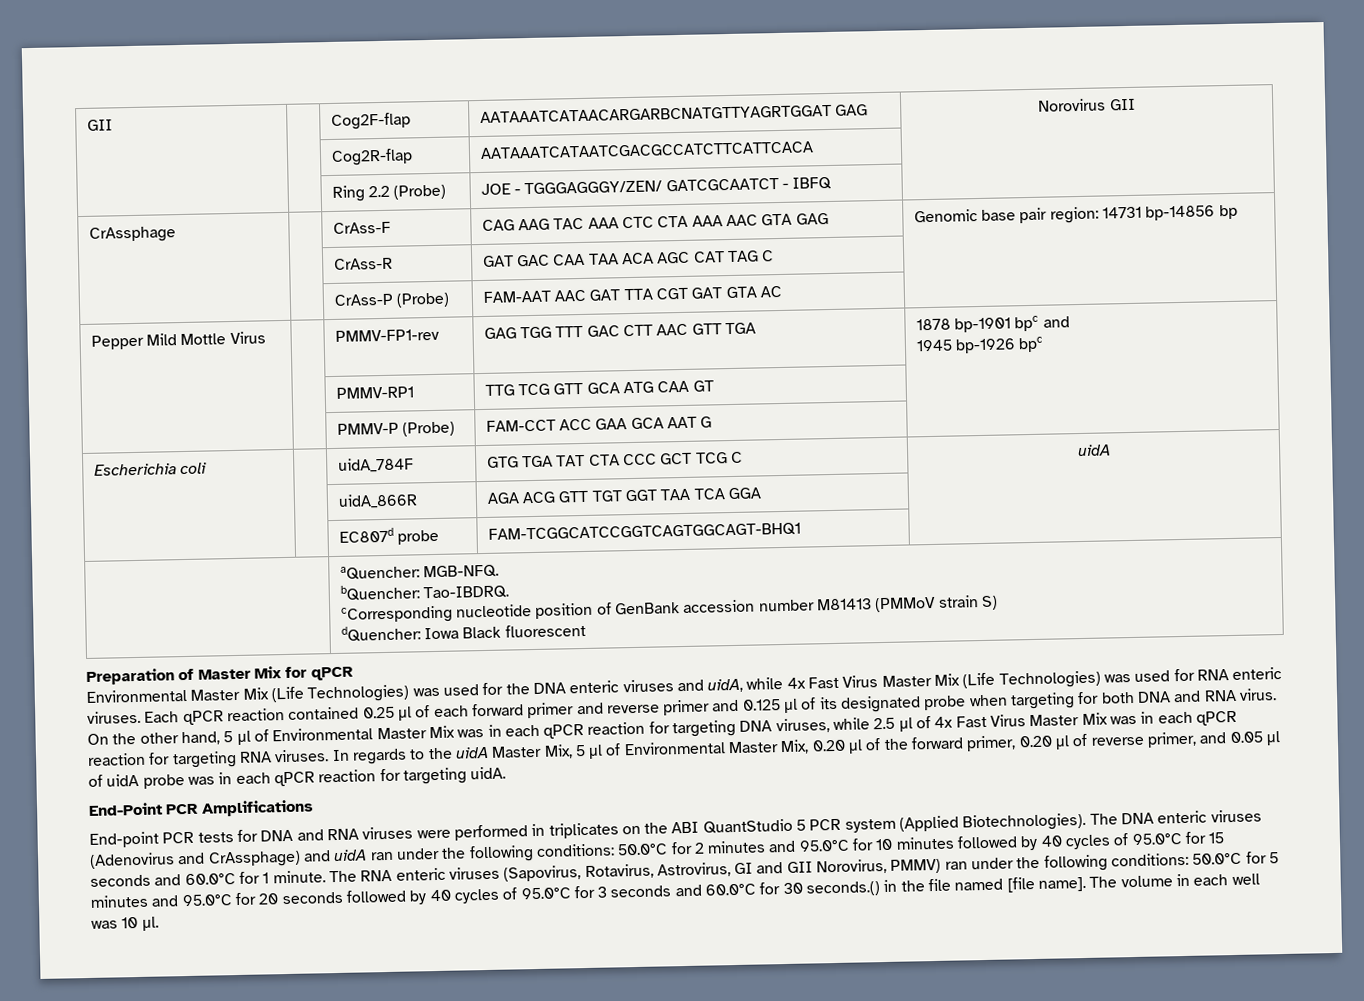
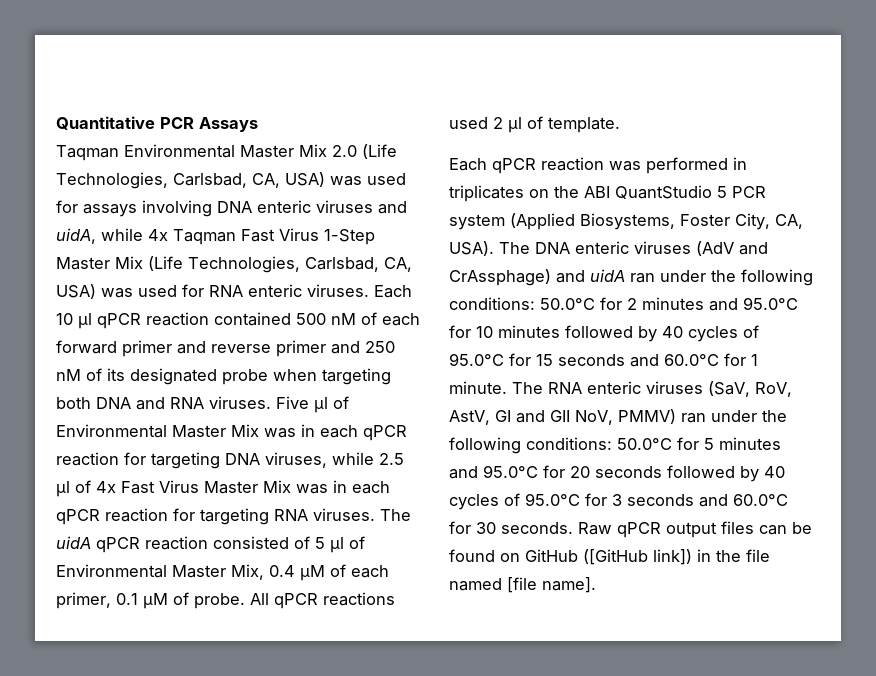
- GII | | Cog2F-flap | AATAAATCATAACARGARBCNATGTTYAGRTGGAT GAG | Norovirus GII
- | | Cog2R-flap | AATAAATCATAATCGACGCCATCTTCATTCACA |
- | | Ring 2.2 (Probe) | JOE - TGGGAGGGY/ZEN/ GATCGCAATCT - IBFQ |
- CrAssphage | | CrAss-F | CAG AAG TAC AAA CTC CTA AAA AAC GTA GAG | Genomic base pair region: 14731 bp-14856 bp
- | | CrAss-R | GAT GAC CAA TAA ACA AGC CAT TAG C |
- | | CrAss-P (Probe) | FAM-AAT AAC GAT TTA CGT GAT GTA AC |
- Pepper Mild Mottle Virus | | PMMV-FP1-rev | GAG TGG TTT GAC CTT AAC GTT TGA | 1878 bp-1901 bpc and
- 1945 bp-1926 bpc
- | | PMMV-RP1 | TTG TCG GTT GCA ATG CAA GT |
- | | PMMV-P (Probe) | FAM-CCT ACC GAA GCA AAT G |
- Escherichia coli | | uidA_784F | GTG TGA TAT CTA CCC GCT TCG C | uidA
- | | uidA_866R | AGA ACG GTT TGT GGT TAA TCA GGA |
- | | EC807d probe | FAM-TCGGCATCCGGTCAGTGGCAGT-BHQ1 |
- | aQuencher: MGB-NFQ.
- bQuencher: Tao-IBDRQ.
- cCorresponding nucleotide position of GenBank accession number M81413 (PMMoV strain S)
- dQuencher: Iowa Black fluorescent
- Preparation of Master Mix for qPCR
- Environmental Master Mix (Life Technologies) was used for the DNA enteric viruses and uidA, while 4x Fast Virus Master Mix (Life Technologies) was used for RNA enteric viruses.
+ Quantitative PCR Assays
+ Taqman Environmental Master Mix 2.0 (Life Technologies, Carlsbad, CA, USA) was used for assays involving DNA enteric viruses and uidA, while 4x Taqman Fast Virus 1-Step Master Mix (Life Technologies, Carlsbad, CA, USA) was used for RNA enteric viruses.
- Each qPCR reaction contained 0.25 μl of each forward primer and reverse primer and 0.125 μl of its designated probe when targeting for both DNA and RNA virus. On the other hand, 5 μl of Environmental Master Mix was in each qPCR reaction for targeting DNA viruses, while 2.5 μl of 4x Fast Virus Master Mix was in each qPCR reaction for targeting RNA viruses.
+ Each 10 μl qPCR reaction contained 500 nM of each forward primer and reverse primer and 250 nM of its designated probe when targeting both DNA and RNA viruses. Five μl of Environmental Master Mix was in each qPCR reaction for targeting DNA viruses, while 2.5 μl of 4x Fast Virus Master Mix was in each qPCR reaction for targeting RNA viruses.
- In regards to the uidA Master Mix, 5 μl of Environmental Master Mix, 0.20 μl of the forward primer, 0.20 μl of reverse primer, and 0.05 μl of uidA probe was in each qPCR reaction for targeting uidA.
- End-Point PCR Amplifications
- End-point PCR tests for DNA and RNA viruses were performed in triplicates on the ABI QuantStudio 5 PCR system (Applied Biotechnologies).
+ The uidA qPCR reaction consisted of 5 μl of Environmental Master Mix, 0.4 μM of each primer, 0.1 μM of probe. All qPCR reactions used 2 μl of template.
+ Each qPCR reaction was performed in triplicates on the ABI QuantStudio 5 PCR system (Applied Biosystems, Foster City, CA, USA).
- The DNA enteric viruses (Adenovirus and CrAssphage) and uidA ran under the following conditions: 50.0°C for 2 minutes and 95.0°C for 10 minutes followed by 40 cycles of 95.0°C for 15 seconds and 60.0°C for 1 minute.
+ The DNA enteric viruses (AdV and CrAssphage) and uidA ran under the following conditions: 50.0°C for 2 minutes and 95.0°C for 10 minutes followed by 40 cycles of 95.0°C for 15 seconds and 60.0°C for 1 minute.
- The RNA enteric viruses (Sapovirus, Rotavirus, Astrovirus, GI and GII Norovirus, PMMV) ran under the following conditions: 50.0°C for 5 minutes and 95.0°C for 20 seconds followed by 40 cycles of 95.0°C for 3 seconds and 60.0°C for 30 seconds.() in the file named [file name]. The volume in each well was 10 μl.
+ The RNA enteric viruses (SaV, RoV, AstV, GI and GII NoV, PMMV) ran under the following conditions: 50.0°C for 5 minutes and 95.0°C for 20 seconds followed by 40 cycles of 95.0°C for 3 seconds and 60.0°C for 30 seconds. Raw qPCR output files can be found on GitHub ([GitHub link]) in the file named [file name].

